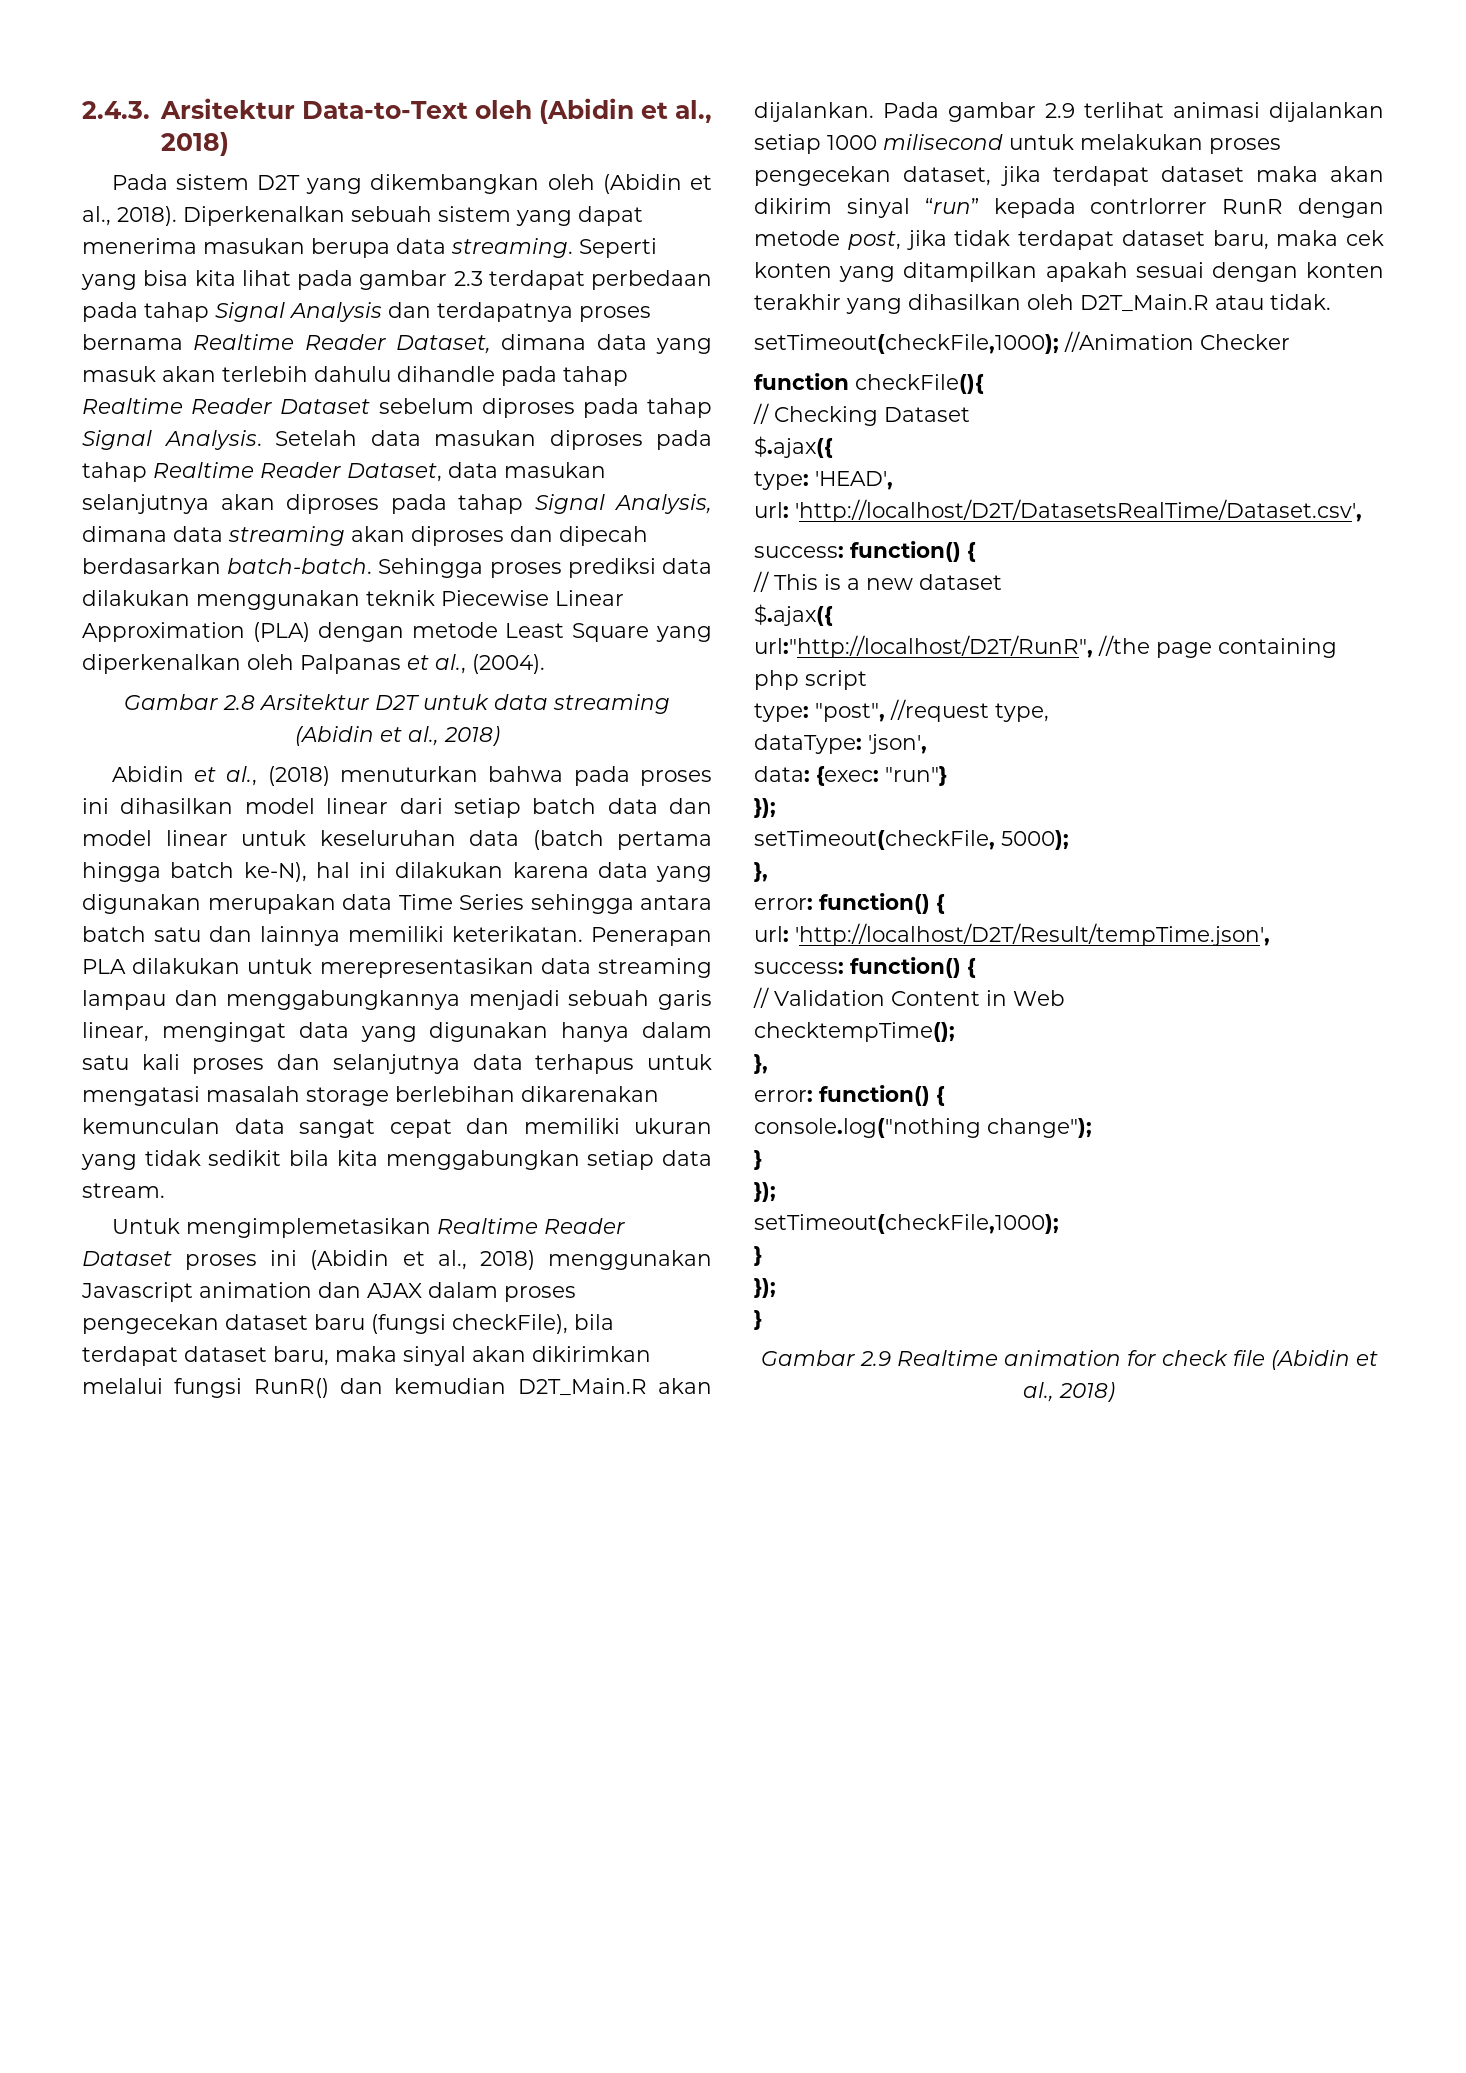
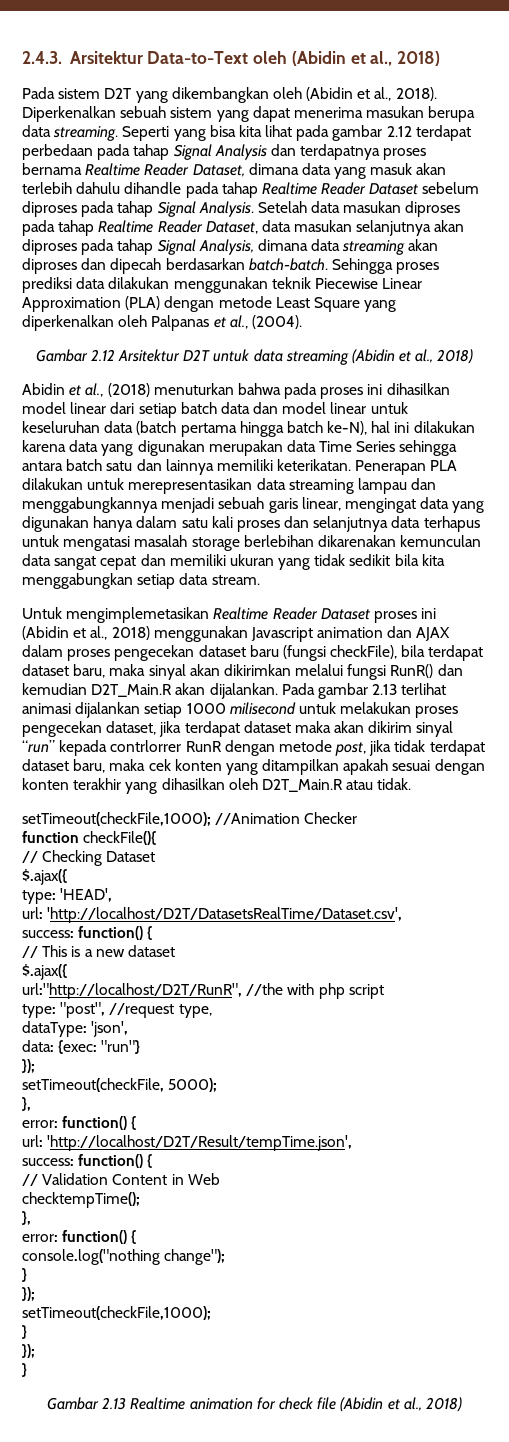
- Seperti yang bisa kita lihat pada gambar 2.3 terdapat perbedaan pada tahap Signal Analysis dan terdapatnya proses bernama Realtime Reader Dataset, dimana data yang masuk akan terlebih dahulu dihandle pada tahap Realtime Reader Dataset sebelum diproses pada tahap Signal Analysis.
+ Seperti yang bisa kita lihat pada gambar 2.12 terdapat perbedaan pada tahap Signal Analysis dan terdapatnya proses bernama Realtime Reader Dataset, dimana data yang masuk akan terlebih dahulu dihandle pada tahap Realtime Reader Dataset sebelum diproses pada tahap Signal Analysis.
- Gambar 2.8 Arsitektur D2T untuk data streaming (Abidin et al., 2018)
+ Gambar 2.12 Arsitektur D2T untuk data streaming (Abidin et al., 2018)
- Pada gambar 2.9 terlihat animasi dijalankan setiap 1000 milisecond untuk melakukan proses pengecekan dataset, jika terdapat dataset maka akan dikirim sinyal “run” kepada contrlorrer RunR dengan metode post, jika tidak terdapat dataset baru, maka cek konten yang ditampilkan apakah sesuai dengan konten terakhir yang dihasilkan oleh D2T_Main.R atau tidak.
+ Pada gambar 2.13 terlihat animasi dijalankan setiap 1000 milisecond untuk melakukan proses pengecekan dataset, jika terdapat dataset maka akan dikirim sinyal “run” kepada contrlorrer RunR dengan metode post, jika tidak terdapat dataset baru, maka cek konten yang ditampilkan apakah sesuai dengan konten terakhir yang dihasilkan oleh D2T_Main.R atau tidak.
- url:"http://localhost/D2T/RunR", //the page containing php script
+ url:"http://localhost/D2T/RunR", //the with php script
- Gambar 2.9 Realtime animation for check file (Abidin et al., 2018)
+ Gambar 2.13 Realtime animation for check file (Abidin et al., 2018)

